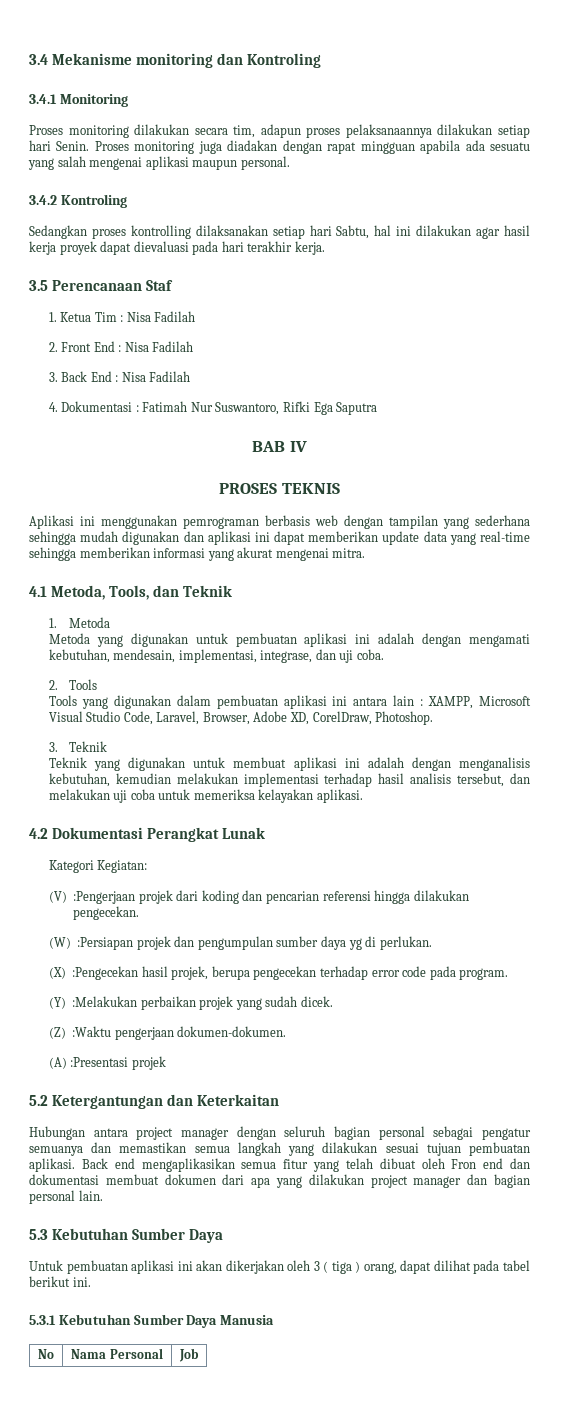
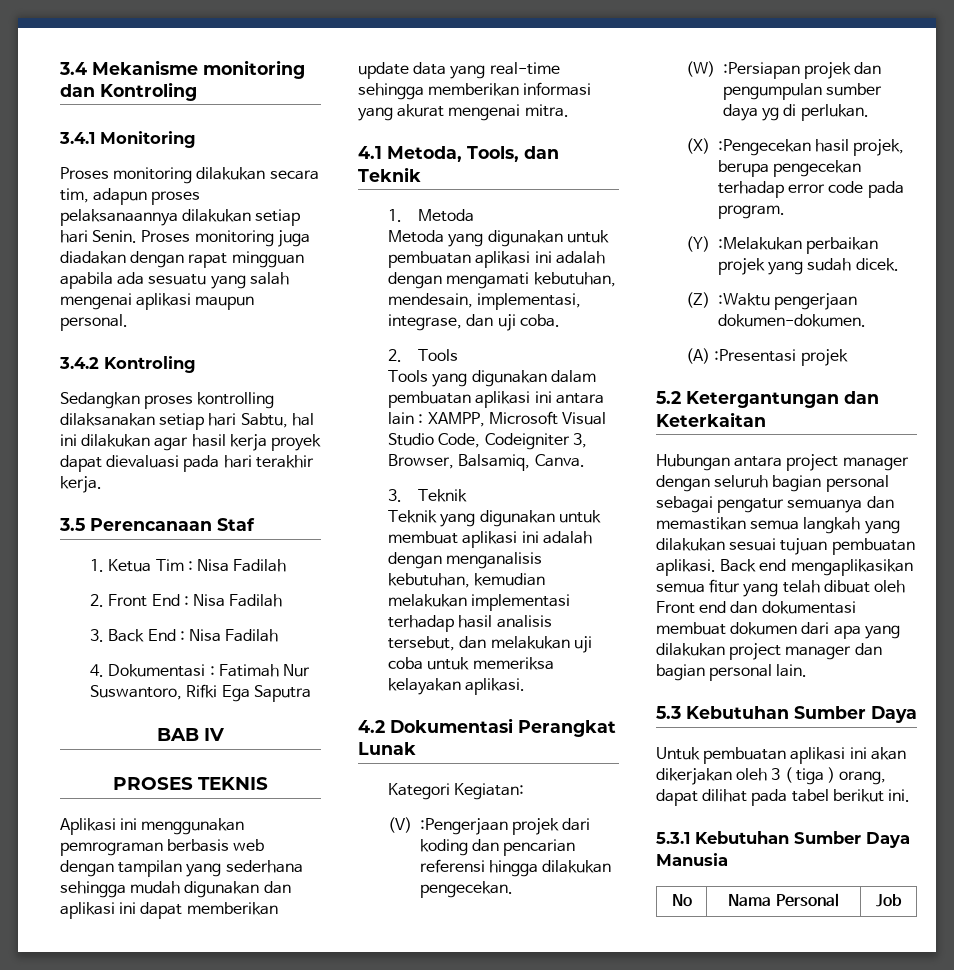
- Tools yang digunakan dalam pembuatan aplikasi ini antara lain : XAMPP, Microsoft Visual Studio Code, Laravel, Browser, Adobe XD, CorelDraw, Photoshop.
+ Tools yang digunakan dalam pembuatan aplikasi ini antara lain : XAMPP, Microsoft Visual Studio Code, Codeigniter 3, Browser, Balsamiq, Canva.
- Back end mengaplikasikan semua fitur yang telah dibuat oleh Fron end dan dokumentasi membuat dokumen dari apa yang dilakukan project manager dan bagian personal lain.
+ Back end mengaplikasikan semua fitur yang telah dibuat oleh Front end dan dokumentasi membuat dokumen dari apa yang dilakukan project manager dan bagian personal lain.

